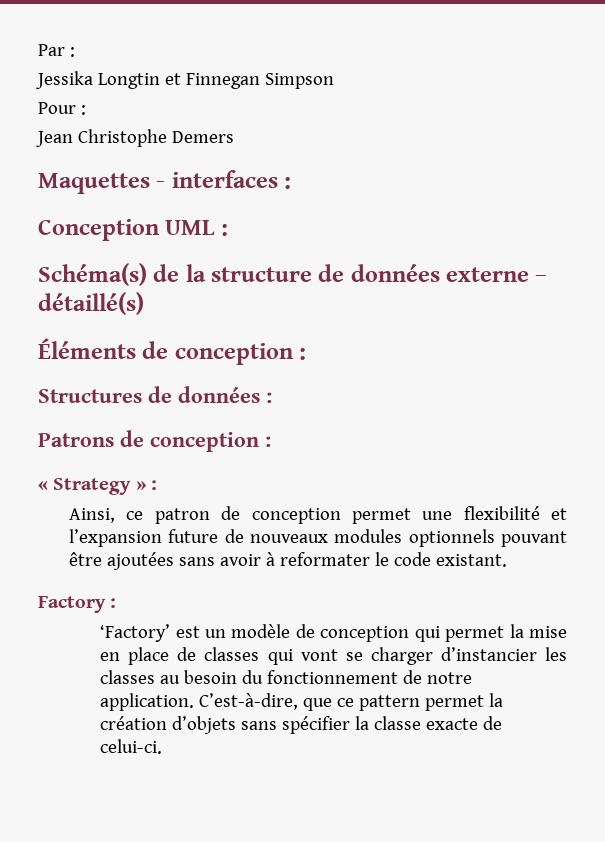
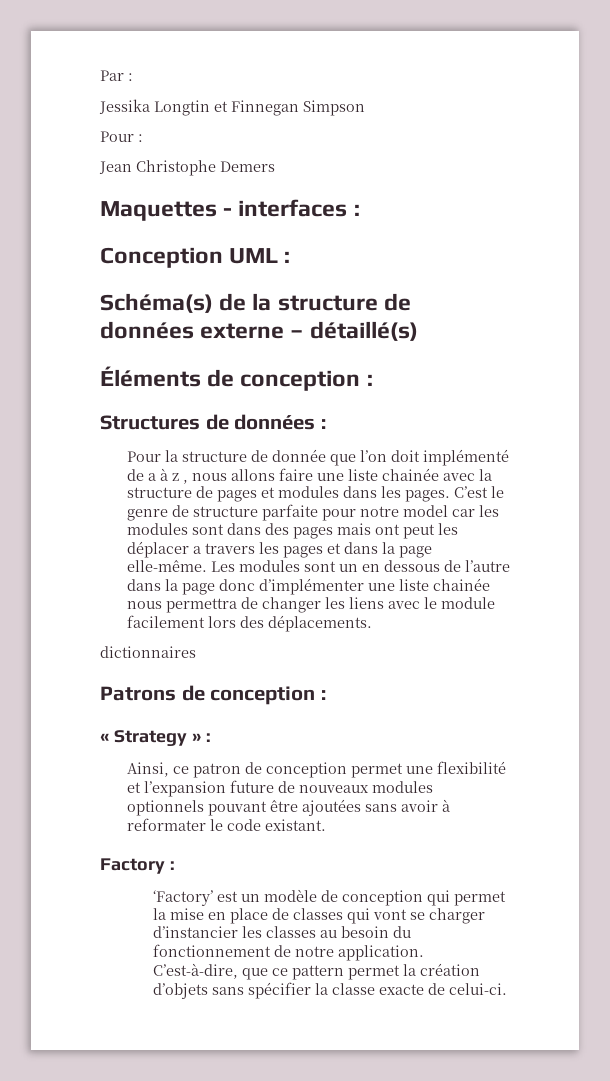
+ Pour la structure de donnée que l’on doit implémenté de a à z , nous allons faire une liste chainée avec la structure de pages et modules dans les pages. C’est le genre de structure parfaite pour notre model car les modules sont dans des pages mais ont peut les déplacer a travers les pages et dans la page elle-même. Les modules sont un en dessous de l’autre dans la page donc d’implémenter une liste chainée nous permettra de changer les liens avec le module facilement lors des déplacements.
+ dictionnaires

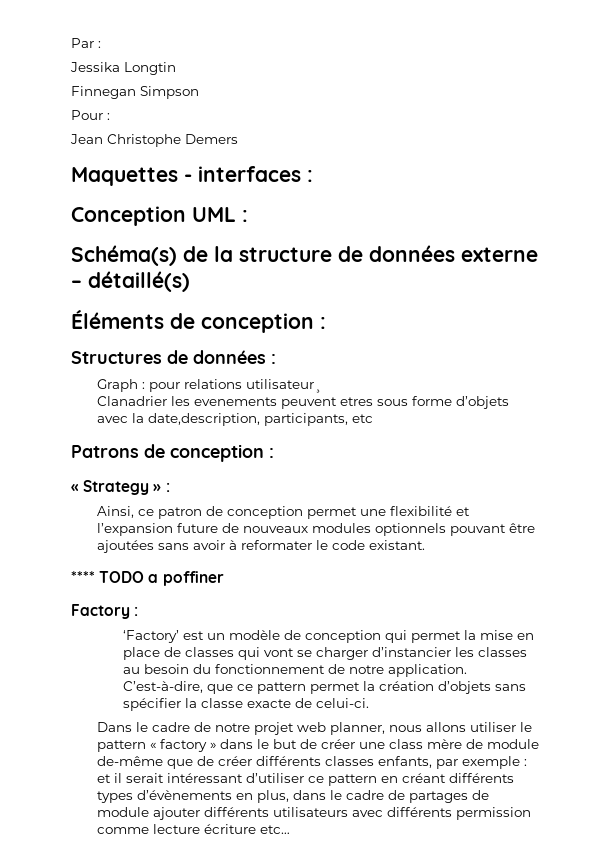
- Jessika Longtin et Finnegan Simpson
+ Jessika Longtin
+ Finnegan Simpson
- Pour la structure de donnée que l’on doit implémenté de a à z , nous allons faire une liste chainée avec la structure de pages et modules dans les pages. C’est le genre de structure parfaite pour notre model car les modules sont dans des pages mais ont peut les déplacer a travers les pages et dans la page elle-même. Les modules sont un en dessous de l’autre dans la page donc d’implémenter une liste chainée nous permettra de changer les liens avec le module facilement lors des déplacements.
- dictionnaires
+ Graph : pour relations utilisateur¸
+ Clanadrier les evenements peuvent etres sous forme d’objets avec la date,description, participants, etc
+ **** TODO a poffiner
+ Dans le cadre de notre projet web planner, nous allons utiliser le pattern « factory » dans le but de créer une class mère de module de-même que de créer différents classes enfants, par exemple : et il serait intéressant d’utiliser ce pattern en créant différents types d’évènements en plus, dans le cadre de partages de module ajouter différents utilisateurs avec différents permission comme lecture écriture etc…

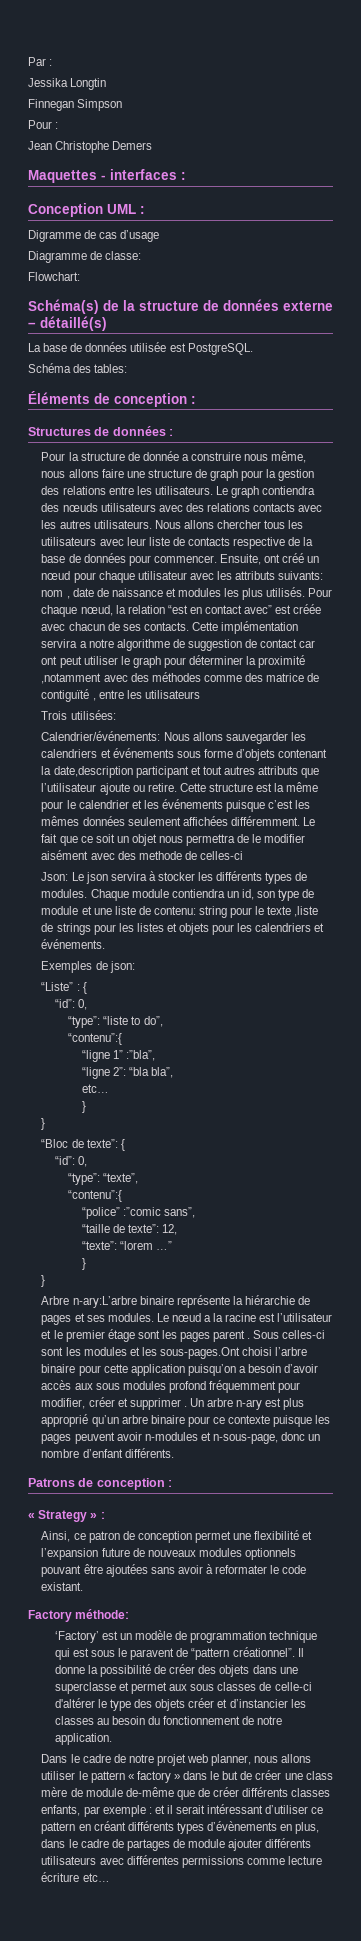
+ Digramme de cas d’usage
+ Diagramme de classe:
+ Flowchart:
+ La base de données utilisée est PostgreSQL.
+ Schéma des tables:
- Graph : pour relations utilisateur¸
- Clanadrier les evenements peuvent etres sous forme d’objets avec la date,description, participants, etc
+ Pour la structure de donnée a construire nous même, nous allons faire une structure de graph pour la gestion des relations entre les utilisateurs. Le graph contiendra des nœuds utilisateurs avec des relations contacts avec les autres utilisateurs. Nous allons chercher tous les utilisateurs avec leur liste de contacts respective de la base de données pour commencer. Ensuite, ont créé un nœud pour chaque utilisateur avec les attributs suivants: nom , date de naissance et modules les plus utilisés. Pour chaque nœud, la relation “est en contact avec” est créée avec chacun de ses contacts. Cette implémentation servira a notre algorithme de suggestion de contact car ont peut utiliser le graph pour déterminer la proximité ,notamment avec des méthodes comme des matrice de contiguïté , entre les utilisateurs
+ Trois utilisées:
+ Calendrier/événements: Nous allons sauvegarder les calendriers et événements sous forme d’objets contenant la date,description participant et tout autres attributs que l’utilisateur ajoute ou retire. Cette structure est la même pour le calendrier et les événements puisque c’est les mêmes données seulement affichées différemment. Le fait que ce soit un objet nous permettra de le modifier aisément avec des methode de celles-ci
+ Json: Le json servira à stocker les différents types de modules. Chaque module contiendra un id, son type de module et une liste de contenu: string pour le texte ,liste de strings pour les listes et objets pour les calendriers et événements.
+ Exemples de json:
+ “Liste” : {
+ “id”: 0,
+ “type”: “liste to do”,
+ “contenu”:{
+ “ligne 1” :”bla”,
+ “ligne 2”: “bla bla”,
+ etc…
+ }
+ }
+ “Bloc de texte”: {
+ “id”: 0,
+ “type”: “texte”,
+ “contenu”:{
+ “police” :”comic sans”,
+ “taille de texte”: 12,
+ “texte”: “lorem …”
+ }
+ }
+ Arbre n-ary:L’arbre binaire représente la hiérarchie de pages et ses modules. Le nœud a la racine est l’utilisateur et le premier étage sont les pages parent . Sous celles-ci sont les modules et les sous-pages.Ont choisi l’arbre binaire pour cette application puisqu’on a besoin d’avoir accès aux sous modules profond fréquemment pour modifier, créer et supprimer . Un arbre n-ary est plus approprié qu’un arbre binaire pour ce contexte puisque les pages peuvent avoir n-modules et n-sous-page, donc un nombre d’enfant différents.
- **** TODO a poffiner
- Factory :
+ Factory méthode:
- ‘Factory’ est un modèle de conception qui permet la mise en place de classes qui vont se charger d’instancier les classes au besoin du fonctionnement de notre application. C’est-à-dire, que ce pattern permet la création d’objets sans spécifier la classe exacte de celui-ci.
+ ‘Factory’ est un modèle de programmation technique qui est sous le paravent de “pattern créationnel”. Il donne la possibilité de créer des objets dans une superclasse et permet aux sous classes de celle-ci d'altérer le type des objets créer et d’instancier les classes au besoin du fonctionnement de notre application.
- et il serait intéressant d’utiliser ce pattern en créant différents types d’évènements en plus, dans le cadre de partages de module ajouter différents utilisateurs avec différents permission comme lecture écriture etc…
+ et il serait intéressant d’utiliser ce pattern en créant différents types d’évènements en plus, dans le cadre de partages de module ajouter différents utilisateurs avec différentes permissions comme lecture écriture etc…

